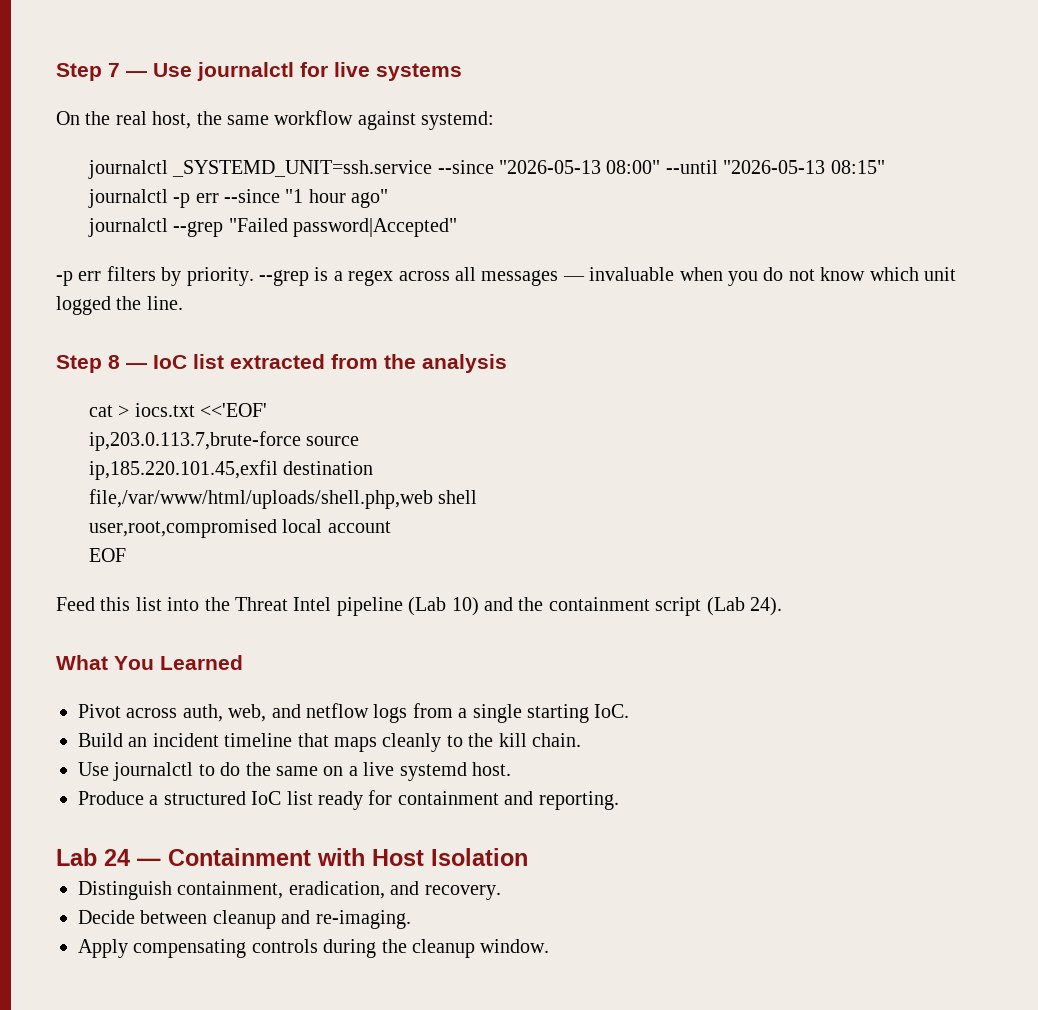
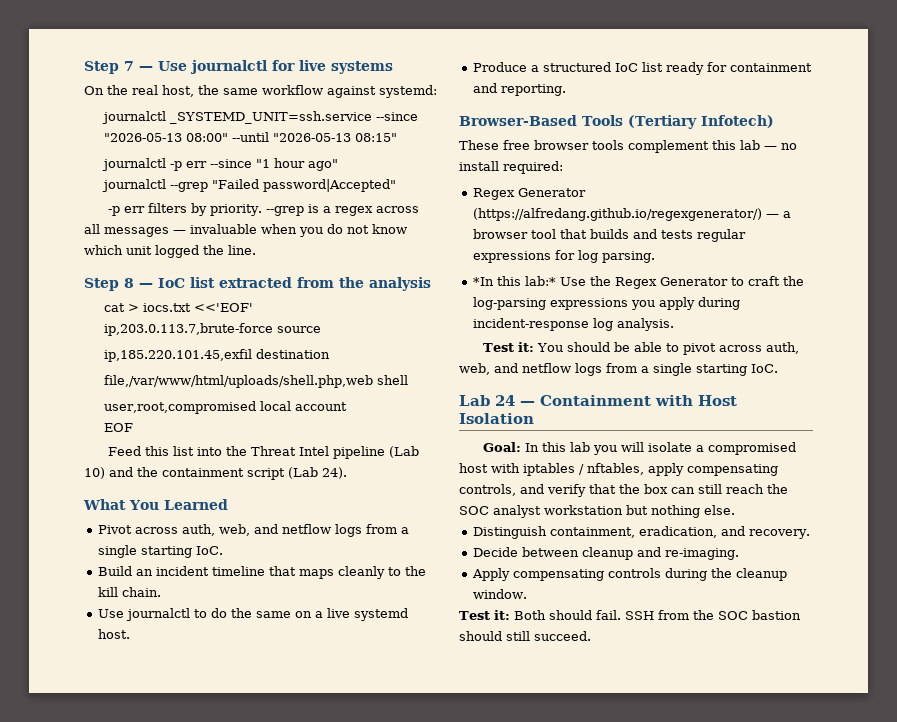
+ Browser-Based Tools (Tertiary Infotech)
+ These free browser tools complement this lab — no install required:
+ Regex Generator (https://alfredang.github.io/regexgenerator/) — a browser tool that builds and tests regular expressions for log parsing.
+ *In this lab:* Use the Regex Generator to craft the log-parsing expressions you apply during incident-response log analysis.
+ Test it: You should be able to pivot across auth, web, and netflow logs from a single starting IoC.
+ Goal: In this lab you will isolate a compromised host with iptables / nftables, apply compensating controls, and verify that the box can still reach the SOC analyst workstation but nothing else.
+ Test it: Both should fail. SSH from the SOC bastion should still succeed.

